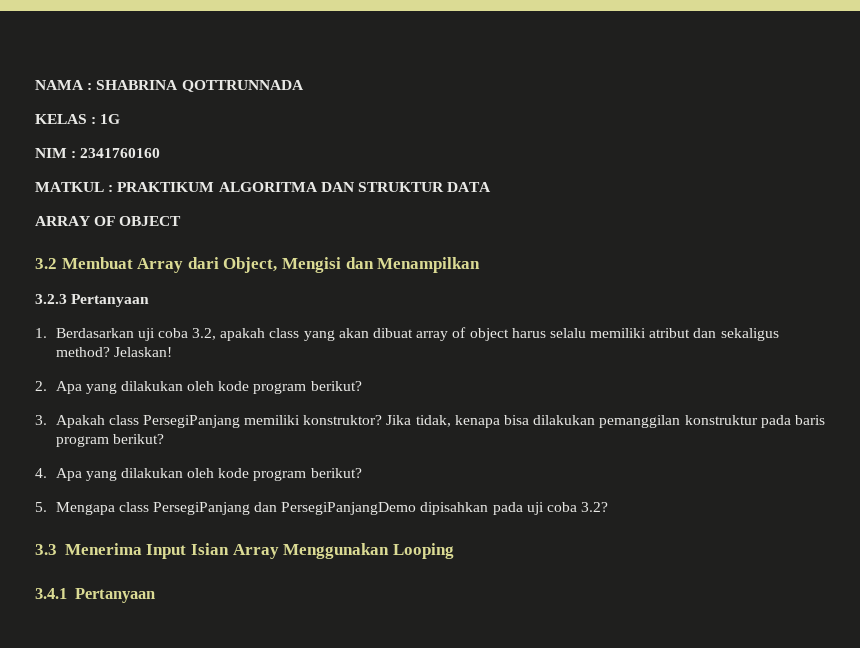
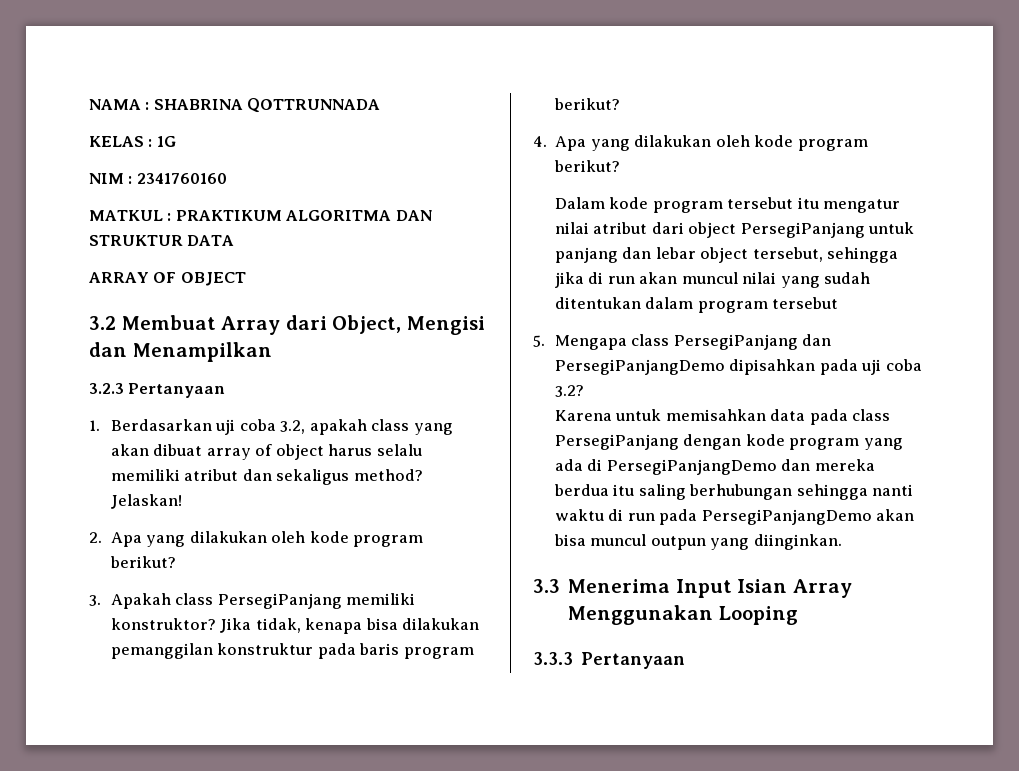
+ Dalam kode program tersebut itu mengatur nilai atribut dari object PersegiPanjang untuk panjang dan lebar object tersebut, sehingga jika di run akan muncul nilai yang sudah ditentukan dalam program tersebut
+ Karena untuk memisahkan data pada class PersegiPanjang dengan kode program yang ada di PersegiPanjangDemo dan mereka berdua itu saling berhubungan sehingga nanti waktu di run pada PersegiPanjangDemo akan bisa muncul outpun yang diinginkan.
- 3.4.1 Pertanyaan
+ 3.3.3 Pertanyaan

